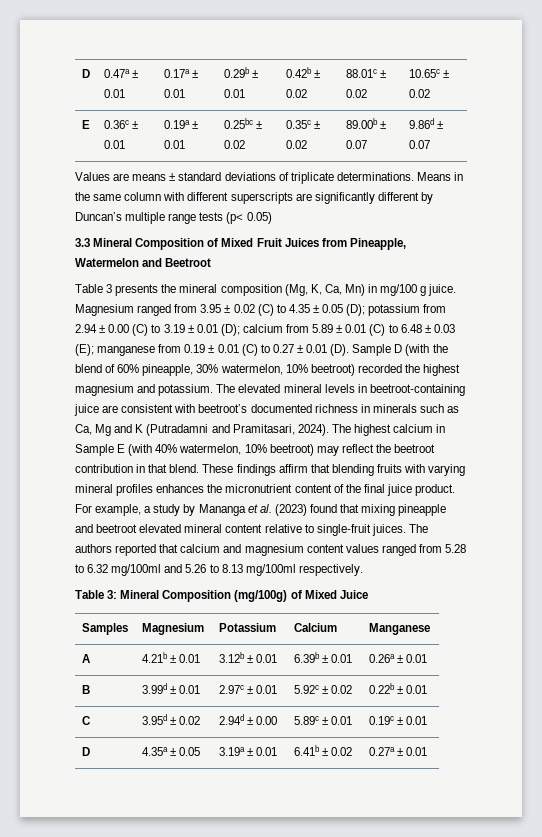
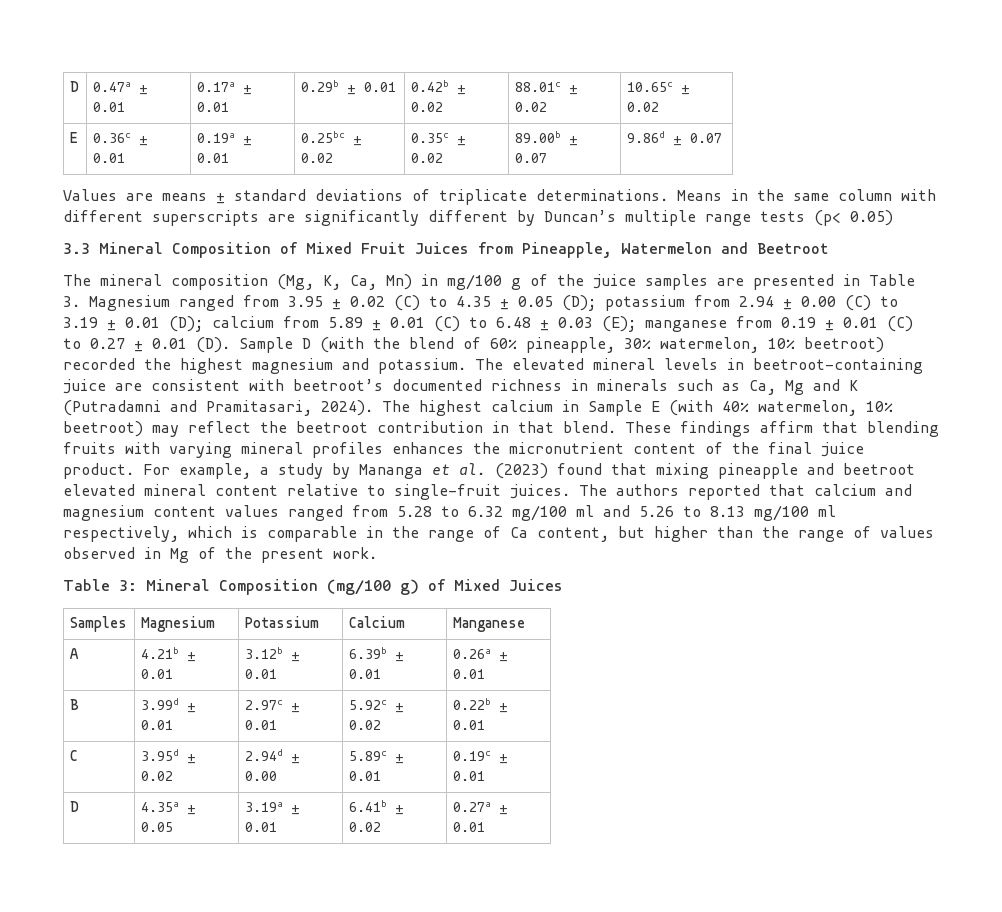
- Table 3 presents the mineral composition (Mg, K, Ca, Mn) in mg/100 g juice. Magnesium ranged from 3.95 ± 0.02 (C) to 4.35 ± 0.05 (D);
+ The mineral composition (Mg, K, Ca, Mn) in mg/100 g of the juice samples are presented in Table 3. Magnesium ranged from 3.95 ± 0.02 (C) to 4.35 ± 0.05 (D);
- The authors reported that calcium and magnesium content values ranged from 5.28 to 6.32 mg/100ml and 5.26 to 8.13 mg/100ml respectively.
+ The authors reported that calcium and magnesium content values ranged from 5.28 to 6.32 mg/100 ml and 5.26 to 8.13 mg/100 ml respectively, which is comparable in the range of Ca content, but higher than the range of values observed in Mg of the present work.
- Table 3: Mineral Composition (mg/100g) of Mixed Juice
+ Table 3: Mineral Composition (mg/100 g) of Mixed Juices

